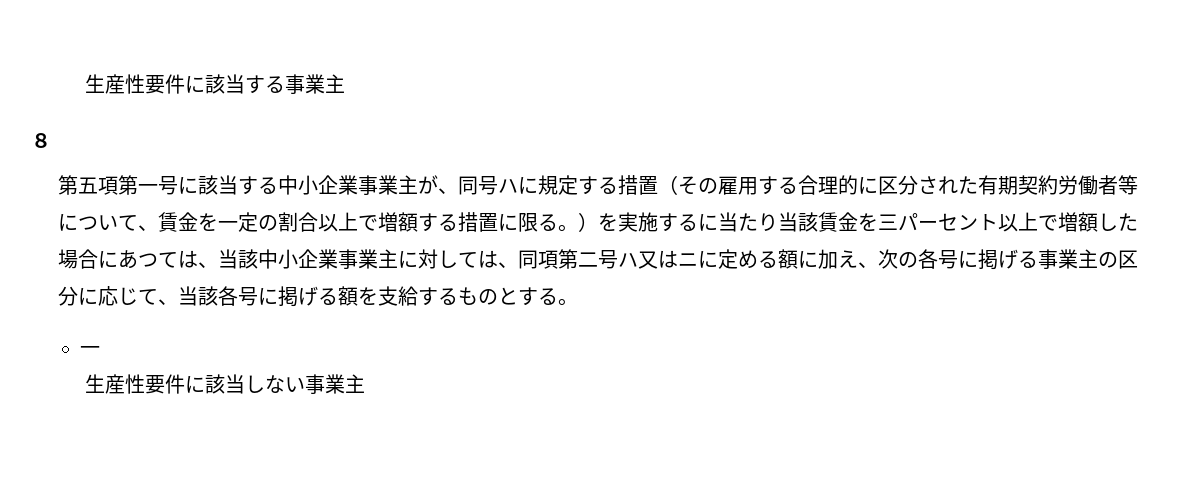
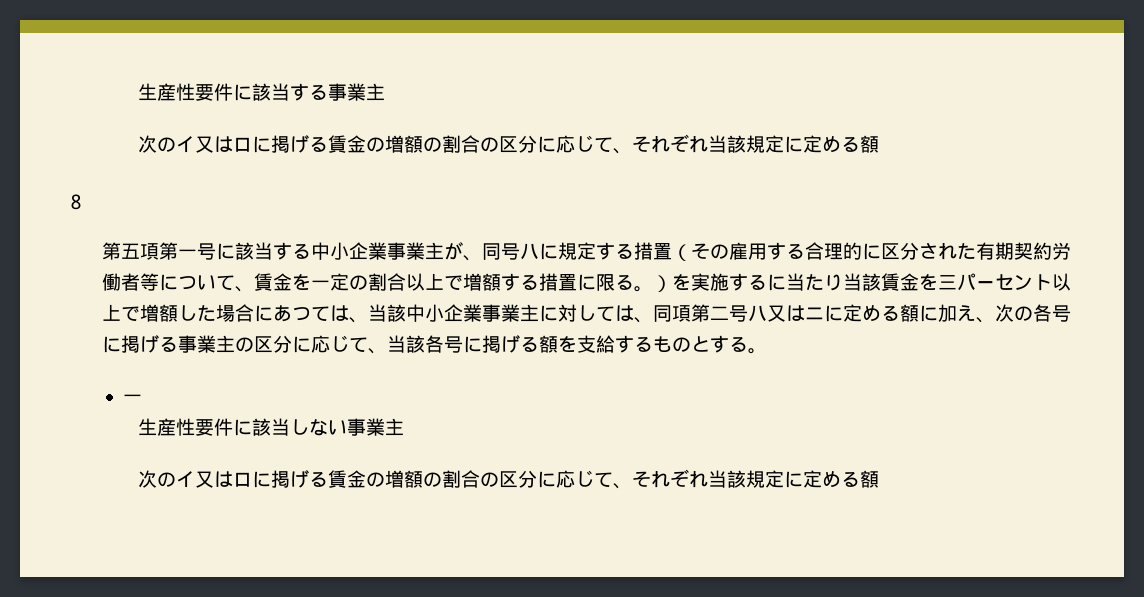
  生産性要件に該当する事業主
+ 次のイ又はロに掲げる賃金の増額の割合の区分に応じて、それぞれ当該規定に定める額
  生産性要件に該当しない事業主
+ 次のイ又はロに掲げる賃金の増額の割合の区分に応じて、それぞれ当該規定に定める額

